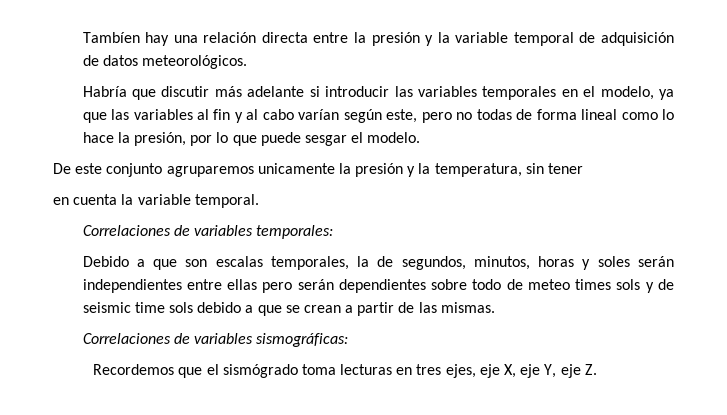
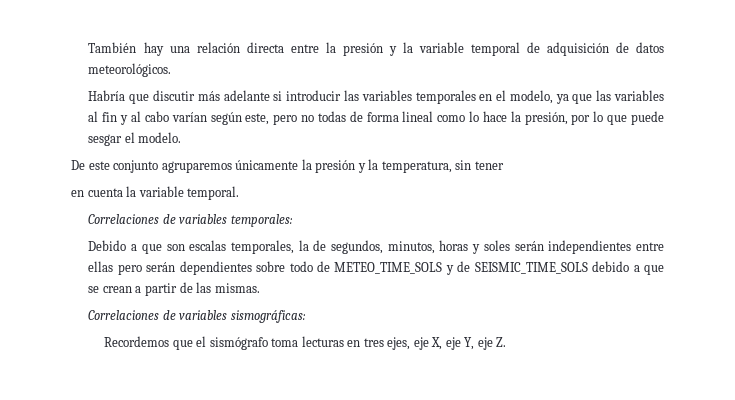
- Tambíen hay una relación directa entre la presión y la variable temporal de adquisición de datos meteorológicos.
+ También hay una relación directa entre la presión y la variable temporal de adquisición de datos meteorológicos.
- De este conjunto agruparemos unicamente la presión y la temperatura, sin tener
+ De este conjunto agruparemos únicamente la presión y la temperatura, sin tener
- Debido a que son escalas temporales, la de segundos, minutos, horas y soles serán independientes entre ellas pero serán dependientes sobre todo de meteo times sols y de seismic time sols debido a que se crean a partir de las mismas.
+ Debido a que son escalas temporales, la de segundos, minutos, horas y soles serán independientes entre ellas pero serán dependientes sobre todo de METEO_TIME_SOLS y de SEISMIC_TIME_SOLS debido a que se crean a partir de las mismas.
- Recordemos que el sismógrado toma lecturas en tres ejes, eje X, eje Y, eje Z.
+ Recordemos que el sismógrafo toma lecturas en tres ejes, eje X, eje Y, eje Z.

